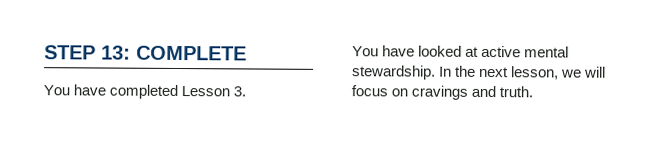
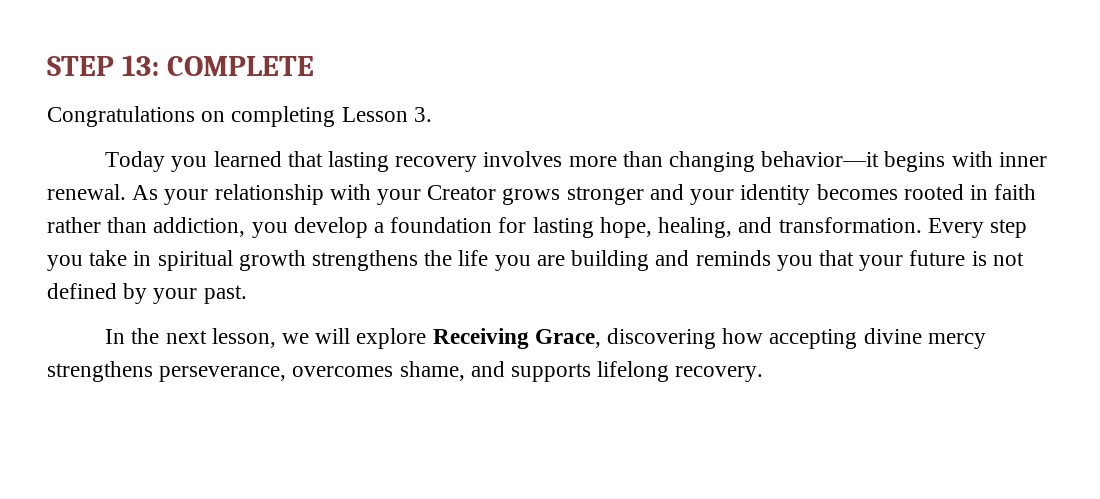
- You have completed Lesson 3.
+ Congratulations on completing Lesson 3.
- You have looked at active mental stewardship. In the next lesson, we will focus on cravings and truth.
+ Today you learned that lasting recovery involves more than changing behavior—it begins with inner renewal. As your relationship with your Creator grows stronger and your identity becomes rooted in faith rather than addiction, you develop a foundation for lasting hope, healing, and transformation. Every step you take in spiritual growth strengthens the life you are building and reminds you that your future is not defined by your past.
+ In the next lesson, we will explore Receiving Grace, discovering how accepting divine mercy strengthens perseverance, overcomes shame, and supports lifelong recovery.

